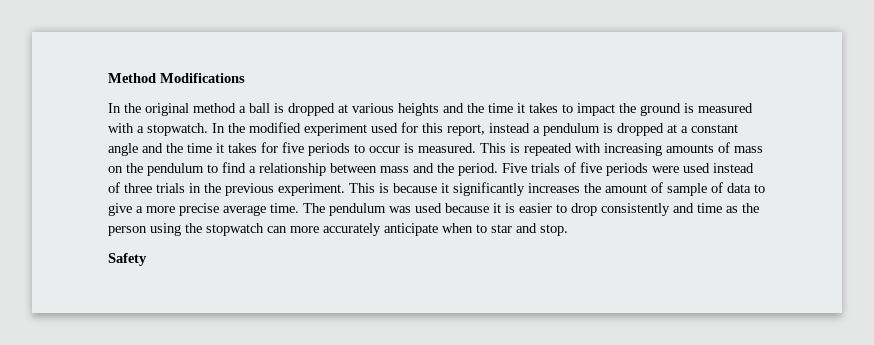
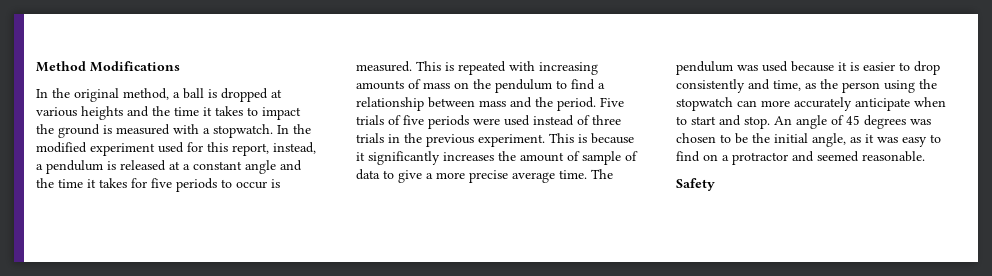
- In the original method a ball is dropped at various heights and the time it takes to impact the ground is measured with a stopwatch.
+ In the original method, a ball is dropped at various heights and the time it takes to impact the ground is measured with a stopwatch.
- In the modified experiment used for this report, instead a pendulum is dropped at a constant angle and the time it takes for five periods to occur is measured.
+ In the modified experiment used for this report, instead, a pendulum is released at a constant angle and the time it takes for five periods to occur is measured.
- The pendulum was used because it is easier to drop consistently and time as the person using the stopwatch can more accurately anticipate when to star and stop.
+ The pendulum was used because it is easier to drop consistently and time, as the person using the stopwatch can more accurately anticipate when to start and stop. An angle of 45 degrees was chosen to be the initial angle, as it was easy to find on a protractor and seemed reasonable.

